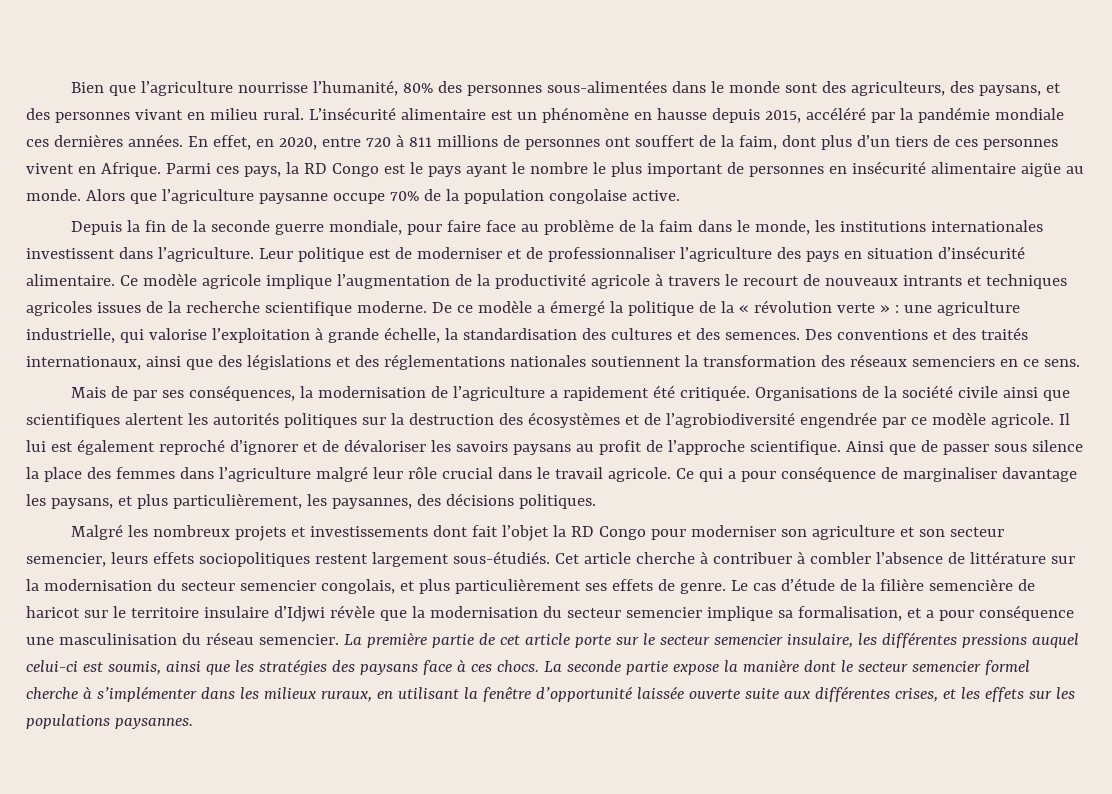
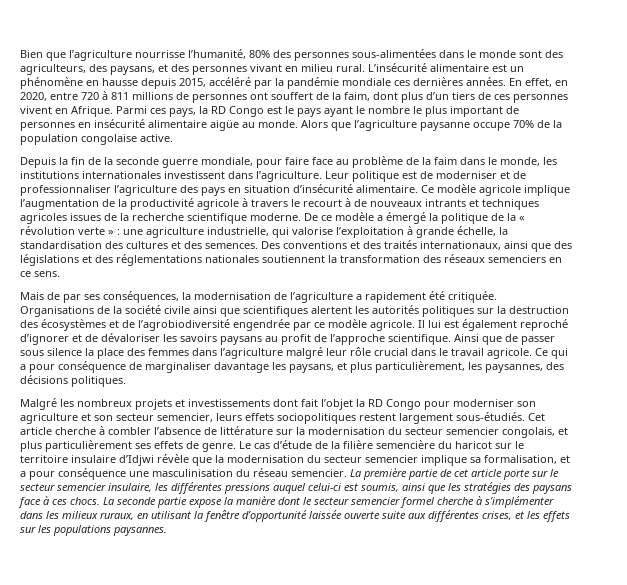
- Ce modèle agricole implique l’augmentation de la productivité agricole à travers le recourt de nouveaux intrants et techniques agricoles issues de la recherche scientifique moderne.
+ Ce modèle agricole implique l’augmentation de la productivité agricole à travers le recourt à de nouveaux intrants et techniques agricoles issues de la recherche scientifique moderne.
- Cet article cherche à contribuer à combler l’absence de littérature sur la modernisation du secteur semencier congolais, et plus particulièrement ses effets de genre.
+ Cet article cherche à combler l’absence de littérature sur la modernisation du secteur semencier congolais, et plus particulièrement ses effets de genre.
- Le cas d’étude de la filière semencière de haricot sur le territoire insulaire d’Idjwi révèle que la modernisation du secteur semencier implique sa formalisation, et a pour conséquence une masculinisation du réseau semencier.
+ Le cas d’étude de la filière semencière du haricot sur le territoire insulaire d’Idjwi révèle que la modernisation du secteur semencier implique sa formalisation, et a pour conséquence une masculinisation du réseau semencier.

